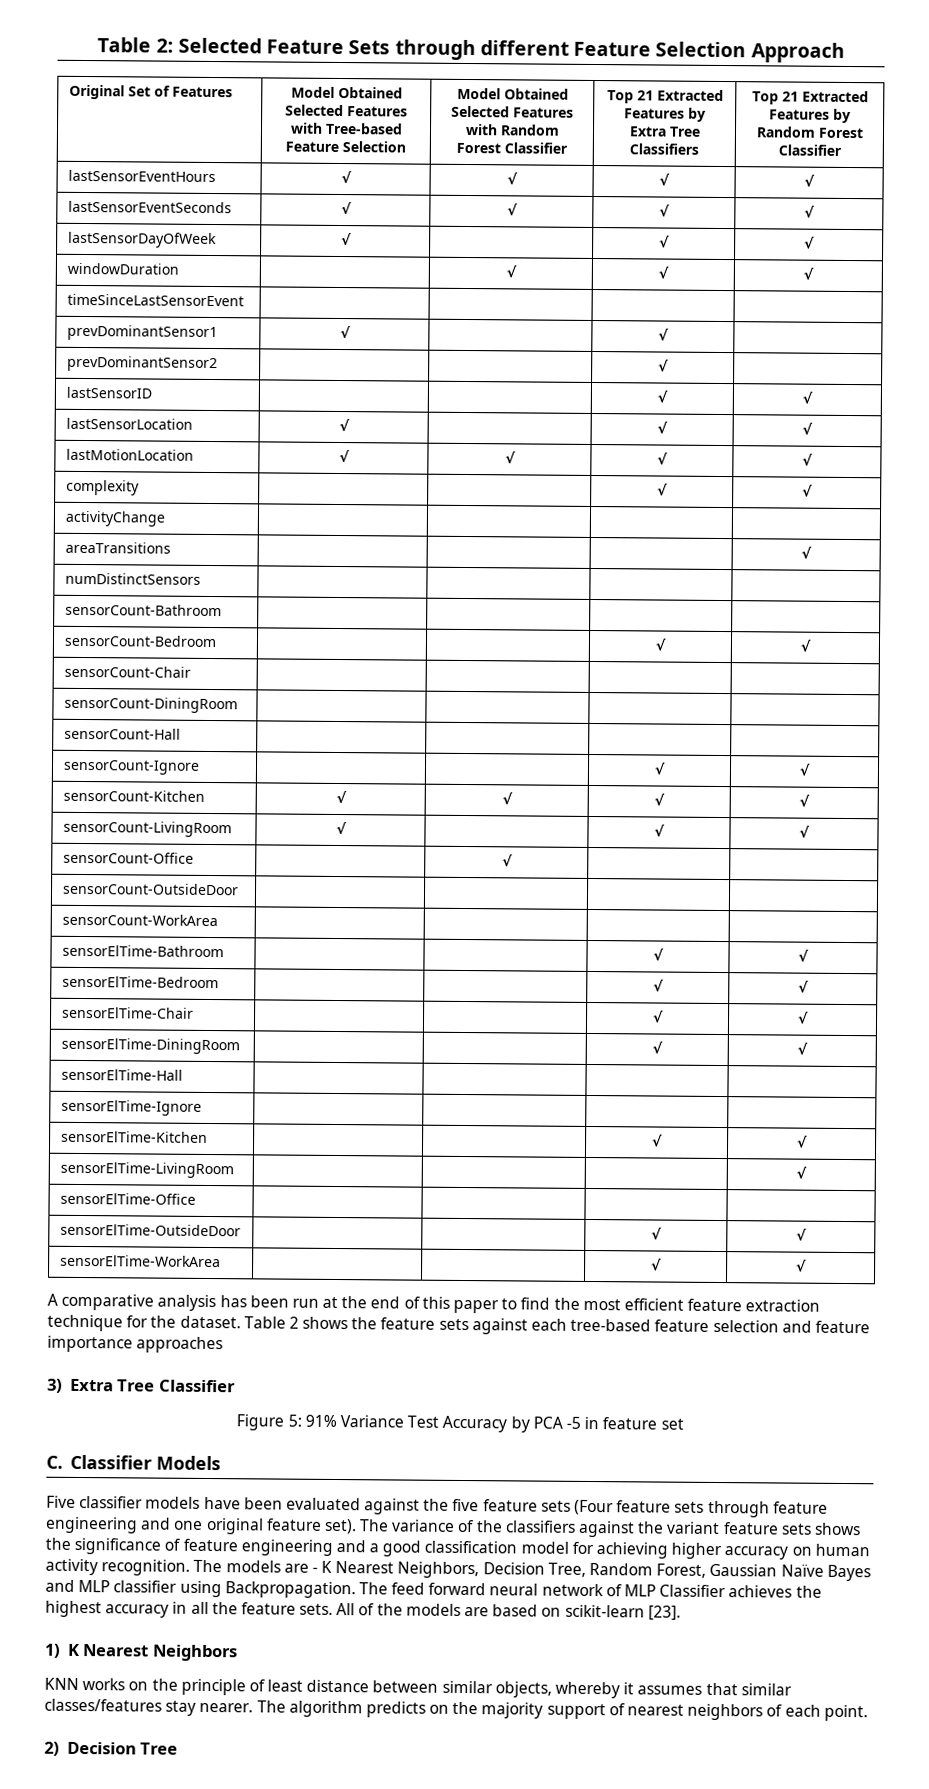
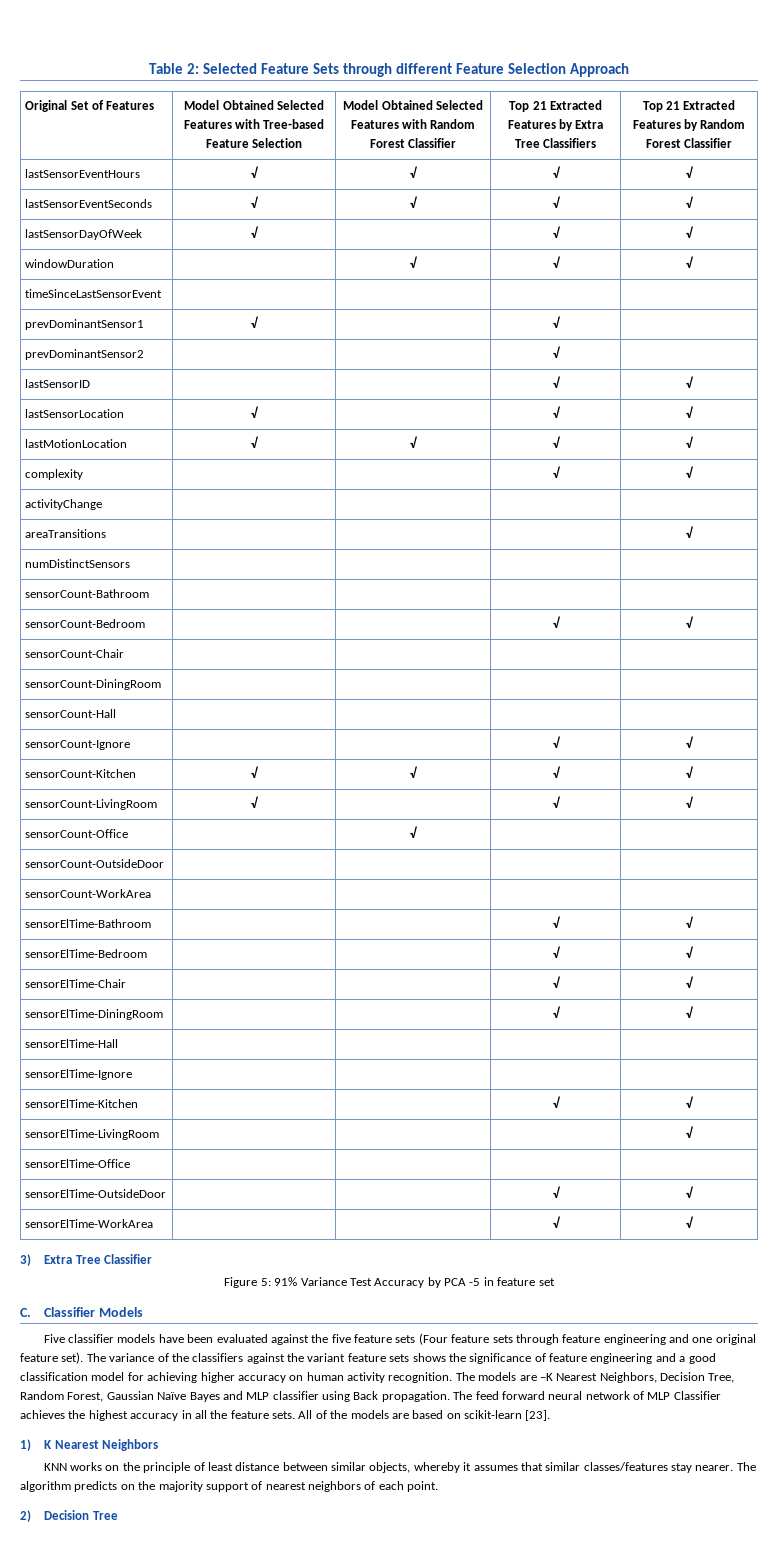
- A comparative analysis has been run at the end of this paper to find the most efficient feature extraction technique for the dataset. Table 2 shows the feature sets against each tree-based feature selection and feature importance approaches
- The models are - K Nearest Neighbors, Decision Tree, Random Forest, Gaussian Naïve Bayes and MLP classifier using Backpropagation.
+ The models are –K Nearest Neighbors, Decision Tree, Random Forest, Gaussian Naïve Bayes and MLP classifier using Back propagation.

